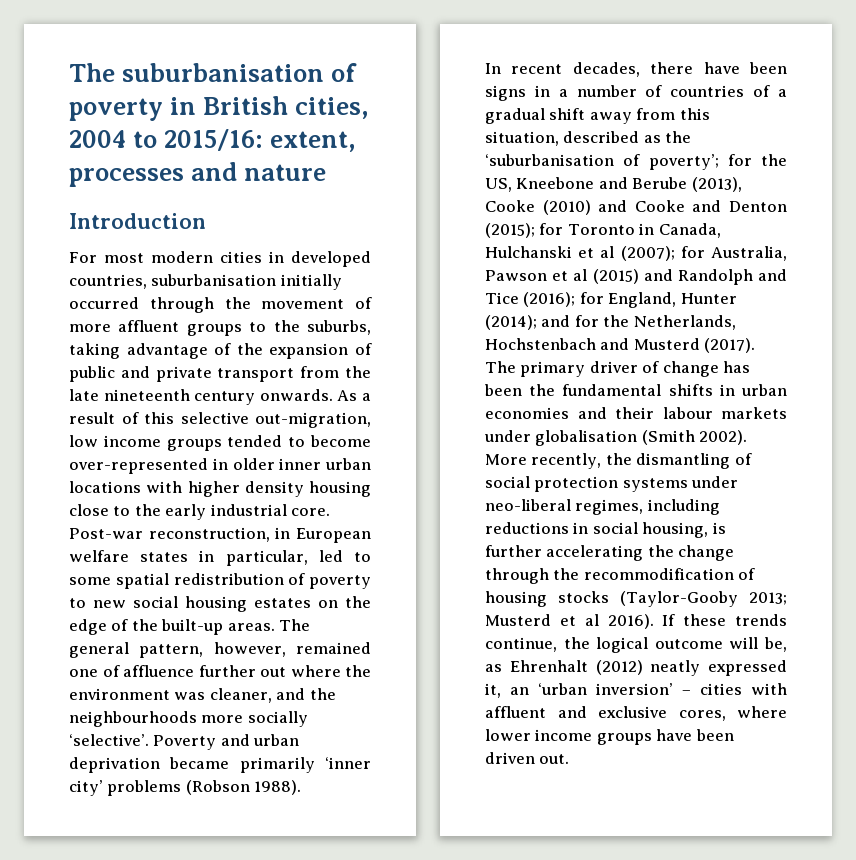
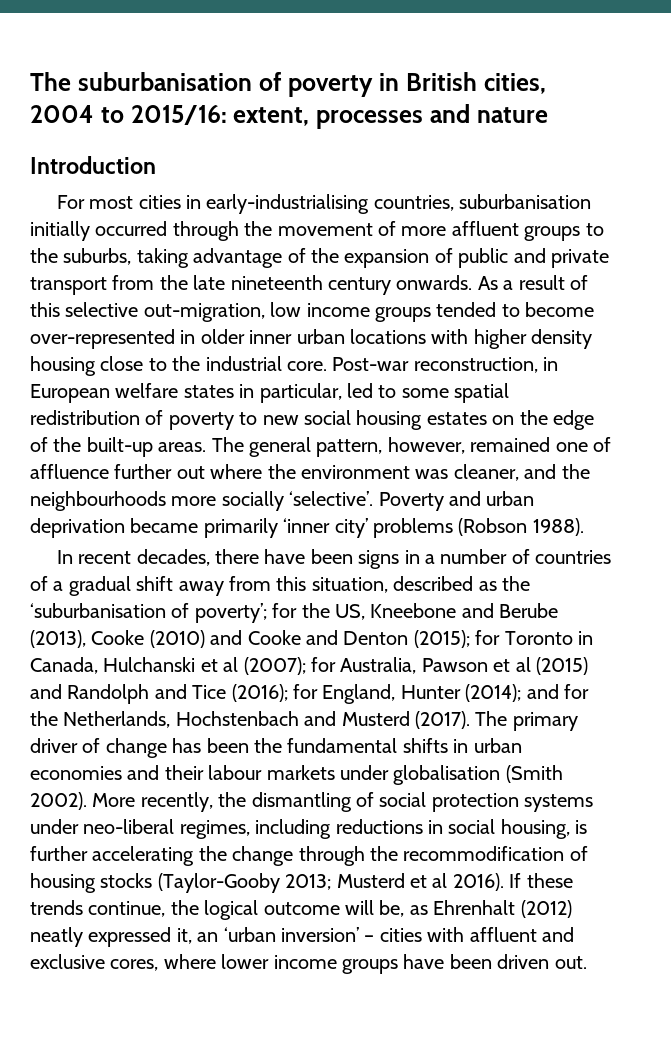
- For most modern cities in developed countries, suburbanisation initially occurred through the movement of more affluent groups to the suburbs, taking advantage of the expansion of public and private transport from the late nineteenth century onwards.
+ For most cities in early-industrialising countries, suburbanisation initially occurred through the movement of more affluent groups to the suburbs, taking advantage of the expansion of public and private transport from the late nineteenth century onwards.
- As a result of this selective out-migration, low income groups tended to become over-represented in older inner urban locations with higher density housing close to the early industrial core.
+ As a result of this selective out-migration, low income groups tended to become over-represented in older inner urban locations with higher density housing close to the industrial core.

